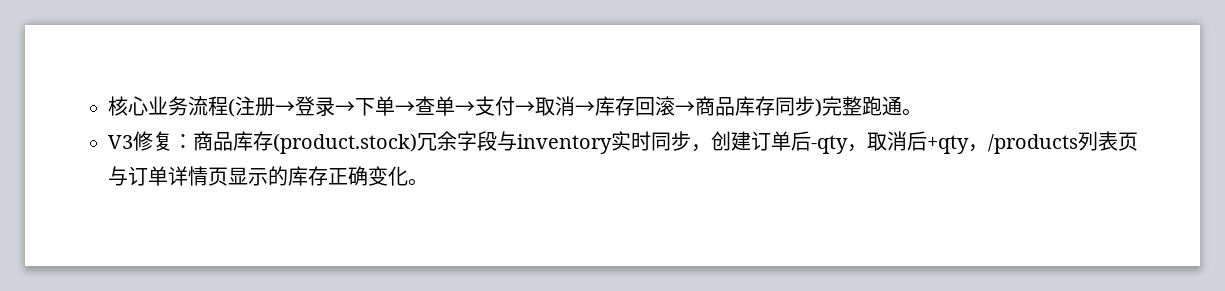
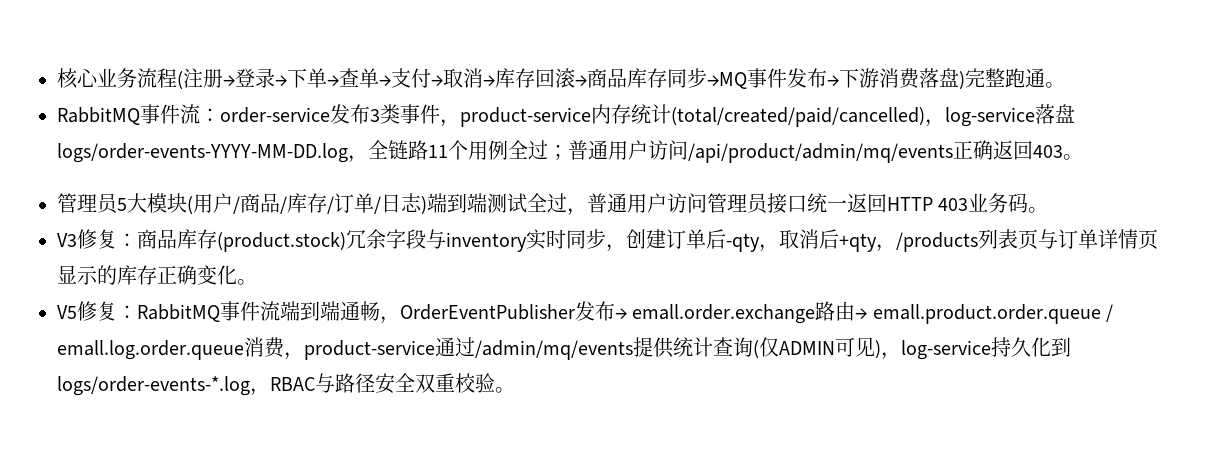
- 核心业务流程(注册→登录→下单→查单→支付→取消→库存回滚→商品库存同步)完整跑通。
+ 核心业务流程(注册→登录→下单→查单→支付→取消→库存回滚→商品库存同步→MQ事件发布→下游消费落盘)完整跑通。
+ RabbitMQ事件流：order-service发布3类事件，product-service内存统计(total/created/paid/cancelled)，log-service落盘logs/order-events-YYYY-MM-DD.log，全链路11个用例全过；普通用户访问/api/product/admin/mq/events正确返回403。
+ 管理员5大模块(用户/商品/库存/订单/日志)端到端测试全过，普通用户访问管理员接口统一返回HTTP 403业务码。
+ V5修复：RabbitMQ事件流端到端通畅，OrderEventPublisher发布→ emall.order.exchange路由→ emall.product.order.queue / emall.log.order.queue消费，product-service通过/admin/mq/events提供统计查询(仅ADMIN可见)，log-service持久化到logs/order-events-*.log，RBAC与路径安全双重校验。

